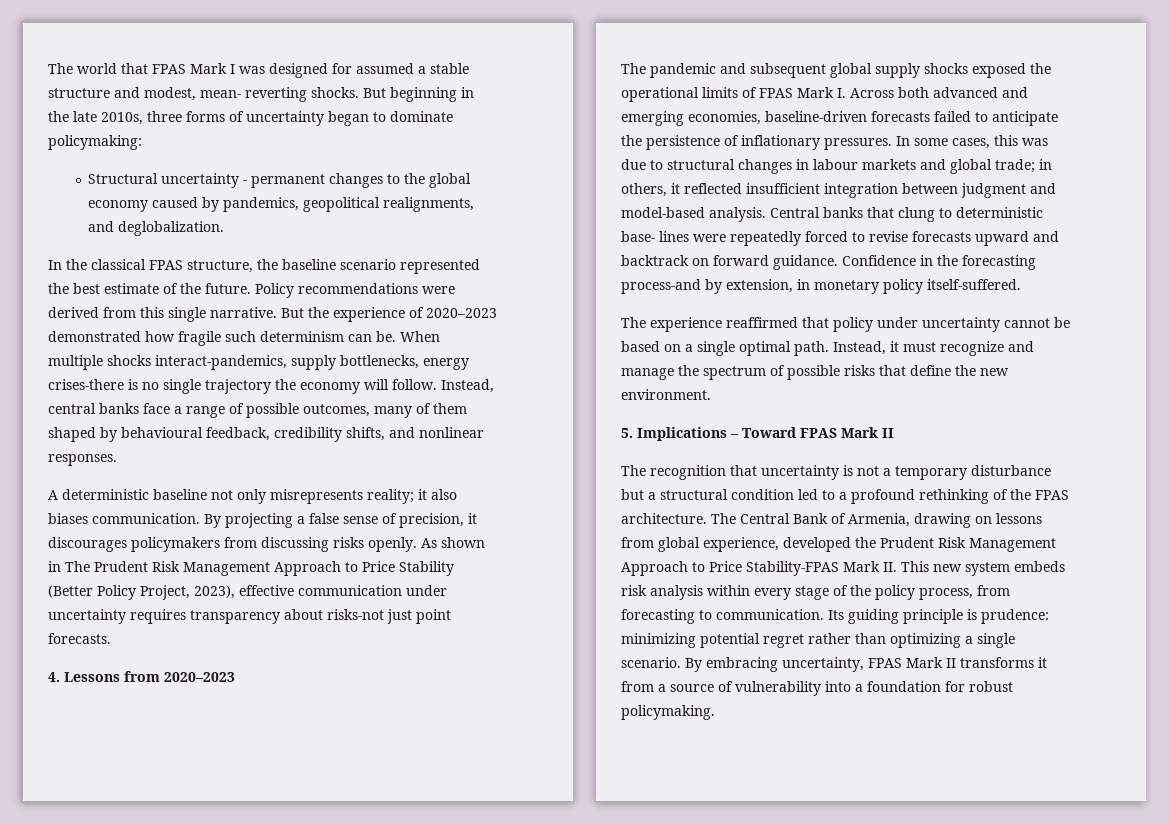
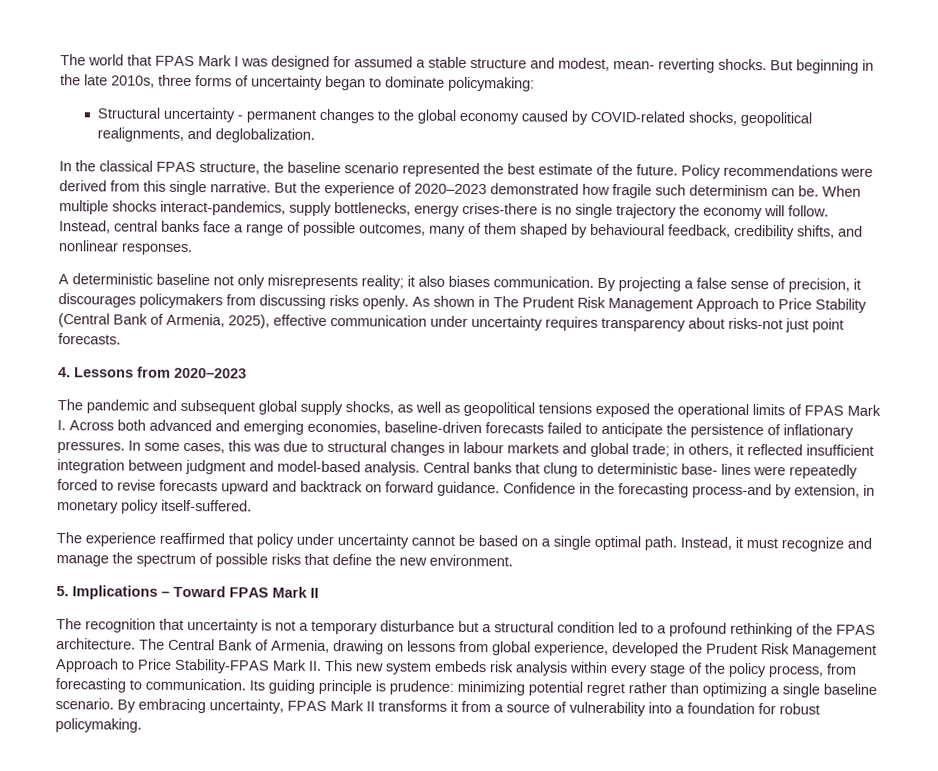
- Structural uncertainty - permanent changes to the global economy caused by pandemics, geopolitical realignments, and deglobalization.
+ Structural uncertainty - permanent changes to the global economy caused by COVID-related shocks, geopolitical realignments, and deglobalization.
- As shown in The Prudent Risk Management Approach to Price Stability (Better Policy Project, 2023), effective communication under uncertainty requires transparency about risks-not just point forecasts.
+ As shown in The Prudent Risk Management Approach to Price Stability (Central Bank of Armenia, 2025), effective communication under uncertainty requires transparency about risks-not just point forecasts.
- The pandemic and subsequent global supply shocks exposed the operational limits of FPAS Mark I. Across both advanced and emerging economies, baseline-driven forecasts failed to anticipate the persistence of inflationary pressures.
+ The pandemic and subsequent global supply shocks, as well as geopolitical tensions exposed the operational limits of FPAS Mark I. Across both advanced and emerging economies, baseline-driven forecasts failed to anticipate the persistence of inflationary pressures.
- Its guiding principle is prudence: minimizing potential regret rather than optimizing a single scenario.
+ Its guiding principle is prudence: minimizing potential regret rather than optimizing a single baseline scenario.

